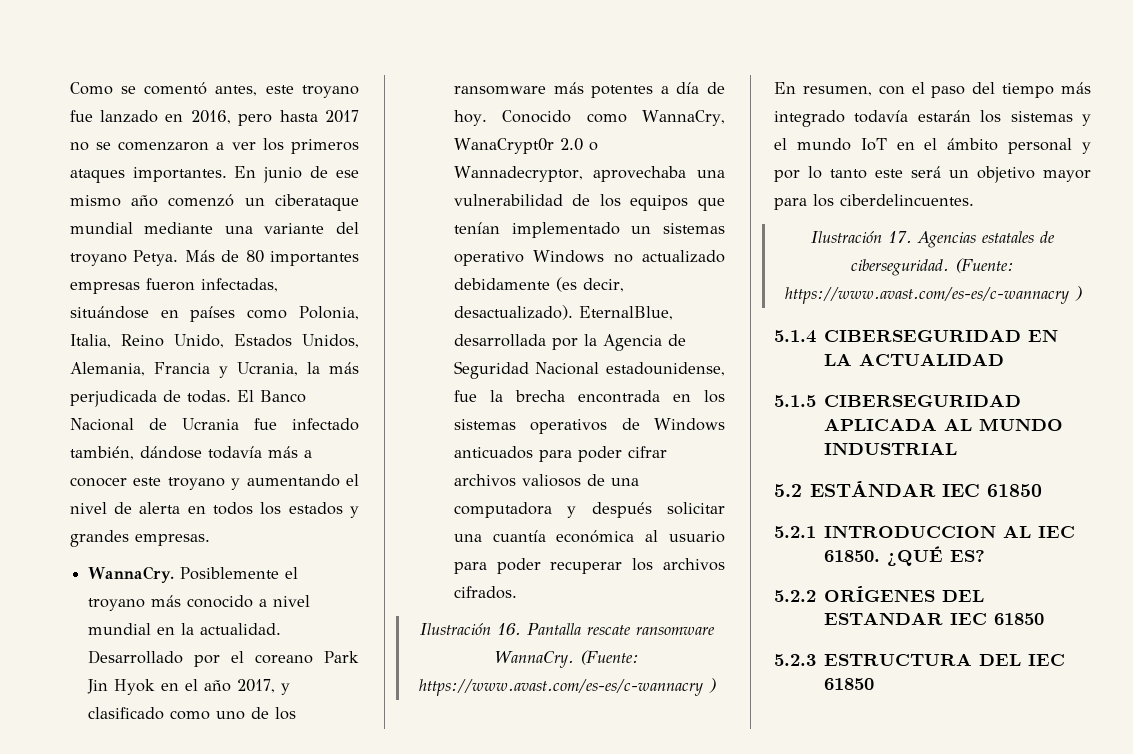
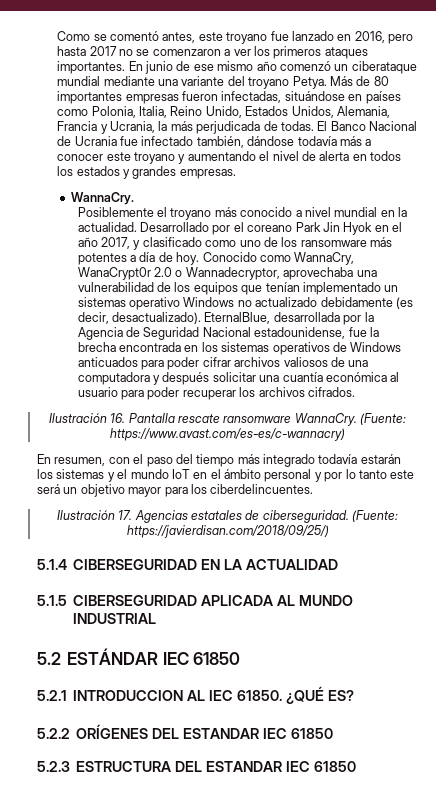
  El Banco Nacional de Ucrania fue infectado también, dándose todavía más a conocer este troyano y aumentando el nivel de alerta en todos los estados y grandes empresas.
- WannaCry. Posiblemente el troyano más conocido a nivel mundial en la actualidad.
+ WannaCry.
+ Posiblemente el troyano más conocido a nivel mundial en la actualidad.
- Ilustración 16. Pantalla rescate ransomware WannaCry. (Fuente: https://www.avast.com/es-es/c-wannacry )
+ Ilustración 16. Pantalla rescate ransomware WannaCry. (Fuente: https://www.avast.com/es-es/c-wannacry)
- Ilustración 17. Agencias estatales de ciberseguridad. (Fuente: https://www.avast.com/es-es/c-wannacry )
+ Ilustración 17. Agencias estatales de ciberseguridad. (Fuente: https://javierdisan.com/2018/09/25/)
- 5.2.3 ESTRUCTURA DEL IEC 61850
+ 5.2.3 ESTRUCTURA DEL ESTANDAR IEC 61850

